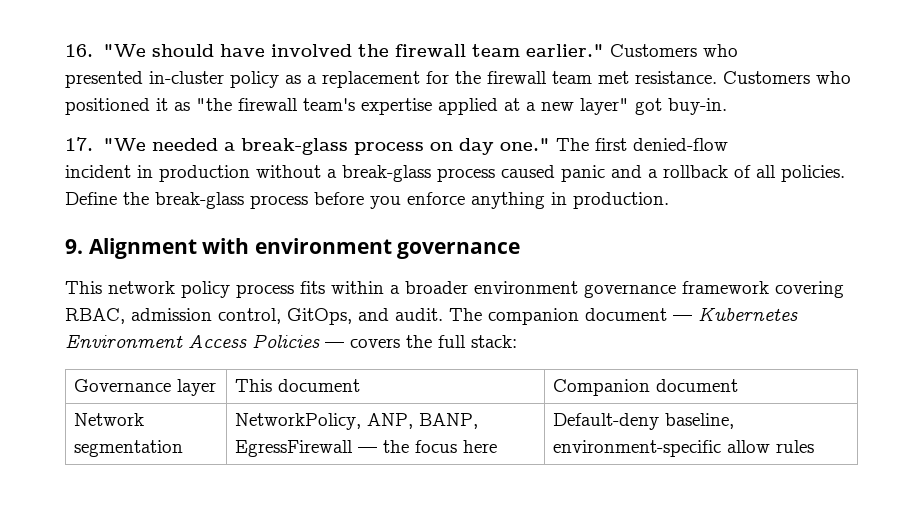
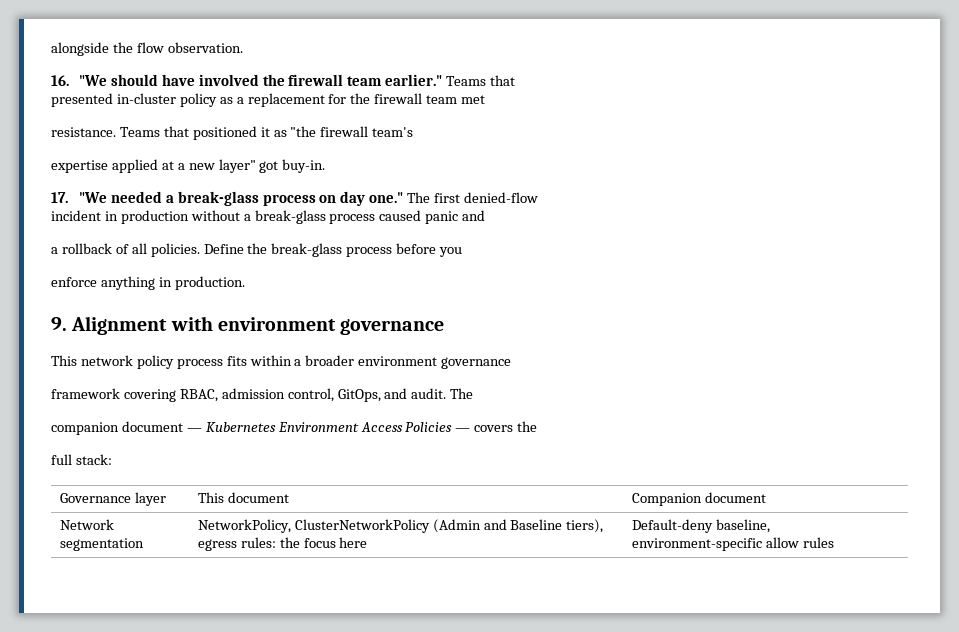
+ alongside the flow observation.
- 16. "We should have involved the firewall team earlier." Customers who
+ 16. "We should have involved the firewall team earlier." Teams that
- presented in-cluster policy as a replacement for the firewall team met resistance. Customers who positioned it as "the firewall team's expertise applied at a new layer" got buy-in.
+ presented in-cluster policy as a replacement for the firewall team met
+ resistance. Teams that positioned it as "the firewall team's
+ expertise applied at a new layer" got buy-in.
- incident in production without a break-glass process caused panic and a rollback of all policies.
+ incident in production without a break-glass process caused panic and
+ a rollback of all policies.
- Define the break-glass process before you enforce anything in production.
+ Define the break-glass process before you
+ enforce anything in production.
- This network policy process fits within a broader environment governance framework covering RBAC, admission control, GitOps, and audit. The companion document — Kubernetes Environment Access Policies — covers the full stack:
+ This network policy process fits within a broader environment governance
+ framework covering RBAC, admission control, GitOps, and audit. The
+ companion document — Kubernetes Environment Access Policies — covers the
+ full stack:
- Network segmentation | NetworkPolicy, ANP, BANP, EgressFirewall — the focus here | Default-deny baseline, environment-specific allow rules
+ Network segmentation | NetworkPolicy, ClusterNetworkPolicy (Admin and Baseline tiers), egress rules: the focus here | Default-deny baseline, environment-specific allow rules

